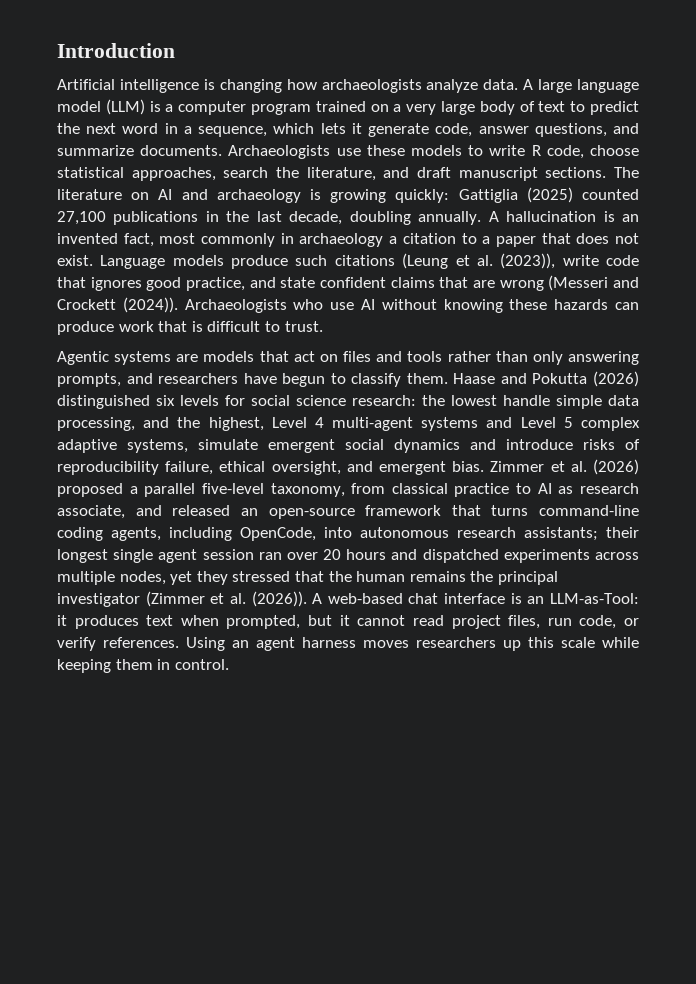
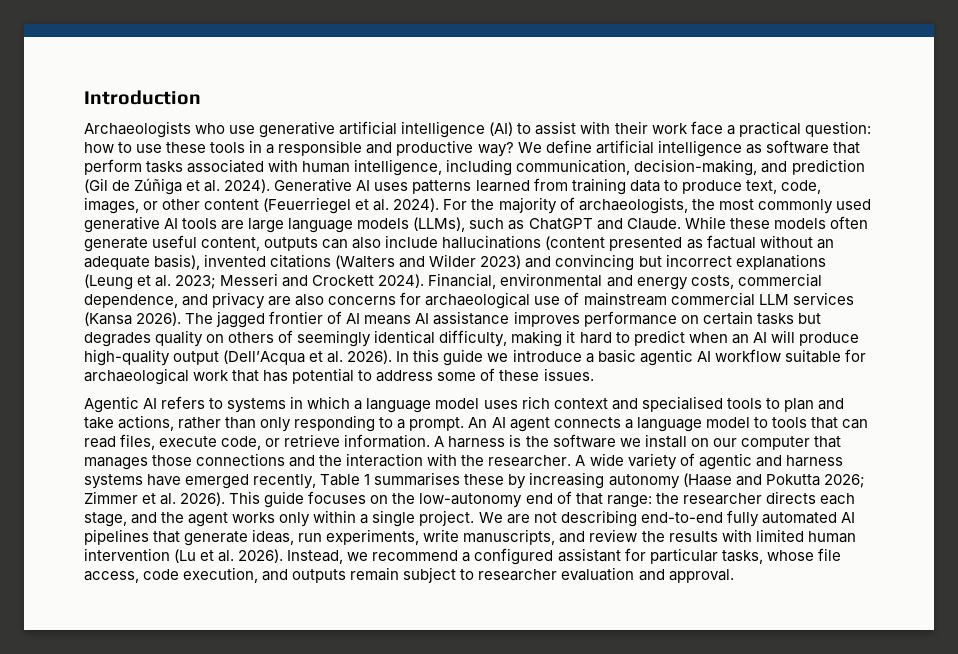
- Artificial intelligence is changing how archaeologists analyze data. A large language model (LLM) is a computer program trained on a very large body of text to predict the next word in a sequence, which lets it generate code, answer questions, and summarize documents. Archaeologists use these models to write R code, choose statistical approaches, search the literature, and draft manuscript sections. The literature on AI and archaeology is growing quickly: Gattiglia (2025) counted 27,100 publications in the last decade, doubling annually. A hallucination is an invented fact, most commonly in archaeology a citation to a paper that does not exist. Language models produce such citations (Leung et al. (2023)), write code that ignores good practice, and state confident claims that are wrong (Messeri and Crockett (2024)). Archaeologists who use AI without knowing these hazards can produce work that is difficult to trust.
- Agentic systems are models that act on files and tools rather than only answering prompts, and researchers have begun to classify them. Haase and Pokutta (2026) distinguished six levels for social science research: the lowest handle simple data processing, and the highest, Level 4 multi-agent systems and Level 5 complex adaptive systems, simulate emergent social dynamics and introduce risks of reproducibility failure, ethical oversight, and emergent bias. Zimmer et al. (2026) proposed a parallel five-level taxonomy, from classical practice to AI as research associate, and released an open-source framework that turns command-line coding agents, including OpenCode, into autonomous research assistants; their longest single agent session ran over 20 hours and dispatched experiments across multiple nodes, yet they stressed that the human remains the principal investigator (Zimmer et al. (2026)). A web-based chat interface is an LLM-as-Tool: it produces text when prompted, but it cannot read project files, run code, or verify references. Using an agent harness moves researchers up this scale while keeping them in control.
+ Archaeologists who use generative artificial intelligence (AI) to assist with their work face a practical question: how to use these tools in a responsible and productive way? We define artificial intelligence as software that perform tasks associated with human intelligence, including communication, decision-making, and prediction (Gil de Zúñiga et al. 2024). Generative AI uses patterns learned from training data to produce text, code, images, or other content (Feuerriegel et al. 2024). For the majority of archaeologists, the most commonly used generative AI tools are large language models (LLMs), such as ChatGPT and Claude. While these models often generate useful content, outputs can also include hallucinations (content presented as factual without an adequate basis), invented citations (Walters and Wilder 2023) and convincing but incorrect explanations (Leung et al. 2023; Messeri and Crockett 2024). Financial, environmental and energy costs, commercial dependence, and privacy are also concerns for archaeological use of mainstream commercial LLM services (Kansa 2026). The jagged frontier of AI means AI assistance improves performance on certain tasks but degrades quality on others of seemingly identical difficulty, making it hard to predict when an AI will produce high-quality output (Dell’Acqua et al. 2026). In this guide we introduce a basic agentic AI workflow suitable for archaeological work that has potential to address some of these issues.
+ Agentic AI refers to systems in which a language model uses rich context and specialised tools to plan and take actions, rather than only responding to a prompt. An AI agent connects a language model to tools that can read files, execute code, or retrieve information. A harness is the software we install on our computer that manages those connections and the interaction with the researcher. A wide variety of agentic and harness systems have emerged recently, Table 1 summarises these by increasing autonomy (Haase and Pokutta 2026; Zimmer et al. 2026). This guide focuses on the low-autonomy end of that range: the researcher directs each stage, and the agent works only within a single project. We are not describing end-to-end fully automated AI pipelines that generate ideas, run experiments, write manuscripts, and review the results with limited human intervention (Lu et al. 2026). Instead, we recommend a configured assistant for particular tasks, whose file access, code execution, and outputs remain subject to researcher evaluation and approval.

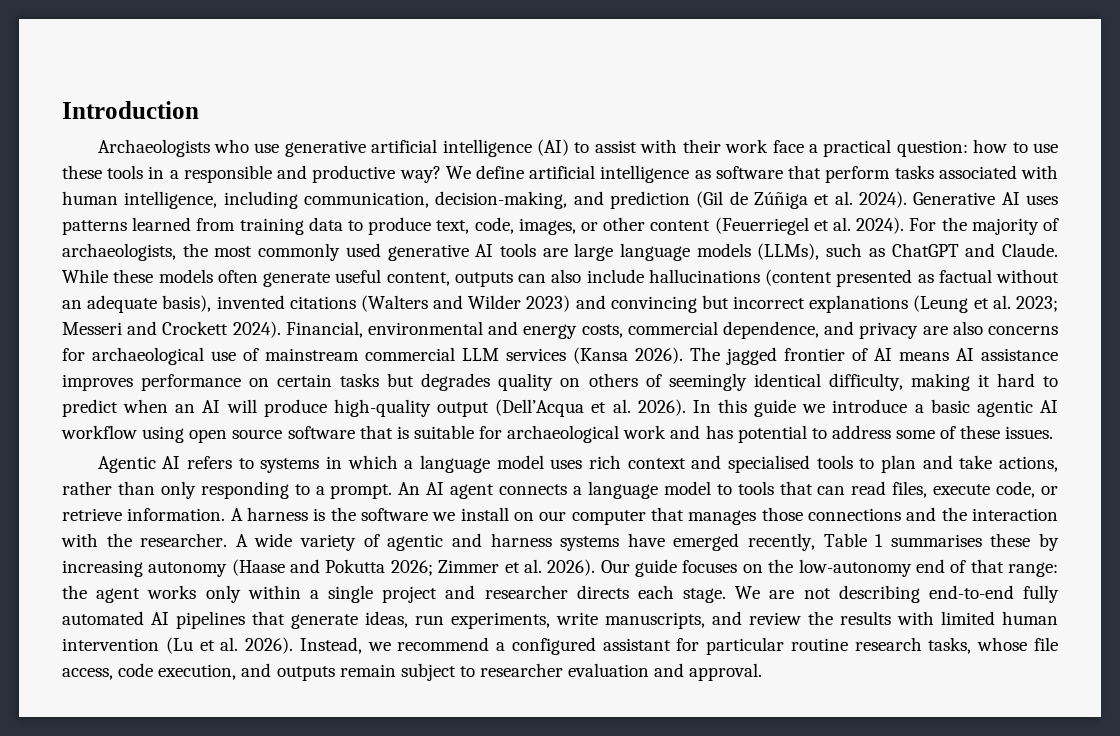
- In this guide we introduce a basic agentic AI workflow suitable for archaeological work that has potential to address some of these issues.
+ In this guide we introduce a basic agentic AI workflow using open source software that is suitable for archaeological work and has potential to address some of these issues.
- This guide focuses on the low-autonomy end of that range: the researcher directs each stage, and the agent works only within a single project.
+ Our guide focuses on the low-autonomy end of that range: the agent works only within a single project and researcher directs each stage.
- Instead, we recommend a configured assistant for particular tasks, whose file access, code execution, and outputs remain subject to researcher evaluation and approval.
+ Instead, we recommend a configured assistant for particular routine research tasks, whose file access, code execution, and outputs remain subject to researcher evaluation and approval.

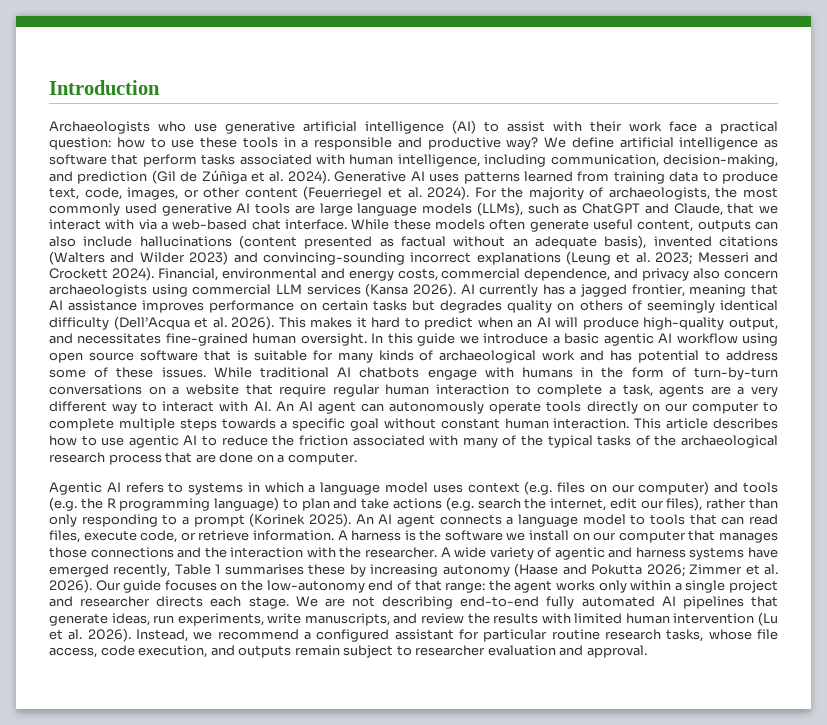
- For the majority of archaeologists, the most commonly used generative AI tools are large language models (LLMs), such as ChatGPT and Claude.
+ For the majority of archaeologists, the most commonly used generative AI tools are large language models (LLMs), such as ChatGPT and Claude, that we interact with via a web-based chat interface.
- While these models often generate useful content, outputs can also include hallucinations (content presented as factual without an adequate basis), invented citations (Walters and Wilder 2023) and convincing but incorrect explanations (Leung et al. 2023; Messeri and Crockett 2024).
+ While these models often generate useful content, outputs can also include hallucinations (content presented as factual without an adequate basis), invented citations (Walters and Wilder 2023) and convincing-sounding incorrect explanations (Leung et al. 2023; Messeri and Crockett 2024).
- Financial, environmental and energy costs, commercial dependence, and privacy are also concerns for archaeological use of mainstream commercial LLM services (Kansa 2026).
+ Financial, environmental and energy costs, commercial dependence, and privacy also concern archaeologists using commercial LLM services (Kansa 2026).
- The jagged frontier of AI means AI assistance improves performance on certain tasks but degrades quality on others of seemingly identical difficulty, making it hard to predict when an AI will produce high-quality output (Dell’Acqua et al. 2026).
+ AI currently has a jagged frontier, meaning that AI assistance improves performance on certain tasks but degrades quality on others of seemingly identical difficulty (Dell’Acqua et al. 2026). This makes it hard to predict when an AI will produce high-quality output, and necessitates fine-grained human oversight.
- In this guide we introduce a basic agentic AI workflow using open source software that is suitable for archaeological work and has potential to address some of these issues.
+ In this guide we introduce a basic agentic AI workflow using open source software that is suitable for many kinds of archaeological work and has potential to address some of these issues. While traditional AI chatbots engage with humans in the form of turn-by-turn conversations on a website that require regular human interaction to complete a task, agents are a very different way to interact with AI. An AI agent can autonomously operate tools directly on our computer to complete multiple steps towards a specific goal without constant human interaction. This article describes how to use agentic AI to reduce the friction associated with many of the typical tasks of the archaeological research process that are done on a computer.
- Agentic AI refers to systems in which a language model uses rich context and specialised tools to plan and take actions, rather than only responding to a prompt.
+ Agentic AI refers to systems in which a language model uses context (e.g. files on our computer) and tools (e.g. the R programming language) to plan and take actions (e.g. search the internet, edit our files), rather than only responding to a prompt (Korinek 2025).

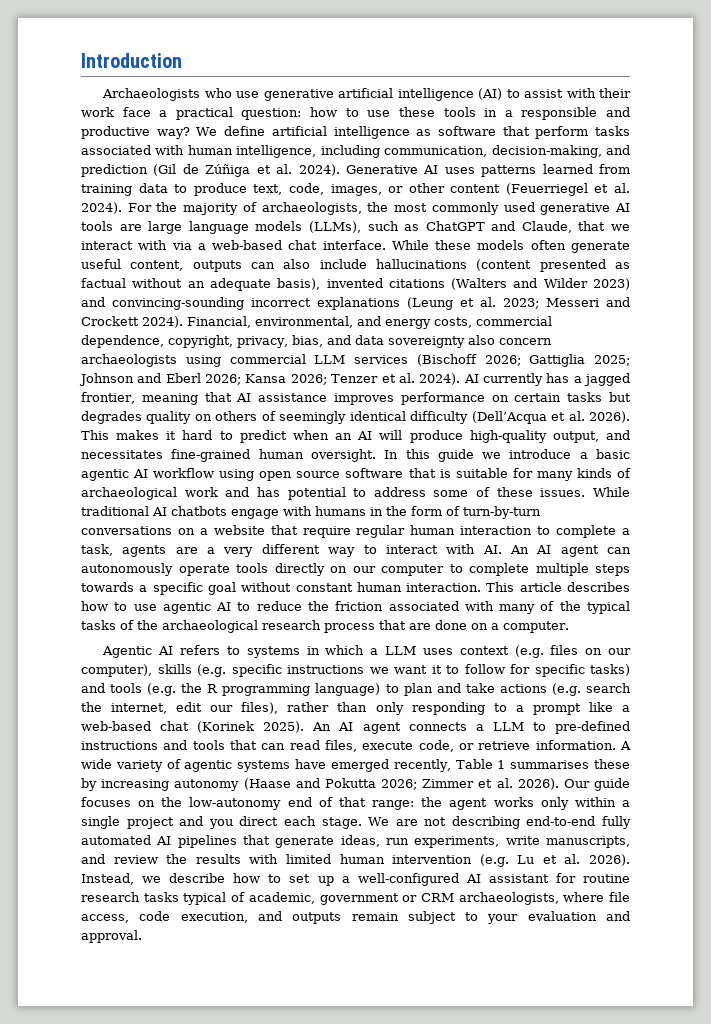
- Financial, environmental and energy costs, commercial dependence, and privacy also concern archaeologists using commercial LLM services (Kansa 2026).
+ Financial, environmental, and energy costs, commercial dependence, copyright, privacy, bias, and data sovereignty also concern archaeologists using commercial LLM services (Bischoff 2026; Gattiglia 2025; Johnson and Eberl 2026; Kansa 2026; Tenzer et al. 2024).
- Agentic AI refers to systems in which a language model uses context (e.g. files on our computer) and tools (e.g. the R programming language) to plan and take actions (e.g. search the internet, edit our files), rather than only responding to a prompt (Korinek 2025).
+ Agentic AI refers to systems in which a LLM uses context (e.g. files on our computer), skills (e.g. specific instructions we want it to follow for specific tasks) and tools (e.g. the R programming language) to plan and take actions (e.g. search the internet, edit our files), rather than only responding to a prompt like a web-based chat (Korinek 2025).
- An AI agent connects a language model to tools that can read files, execute code, or retrieve information.
+ An AI agent connects a LLM to pre-defined instructions and tools that can read files, execute code, or retrieve information.
- A harness is the software we install on our computer that manages those connections and the interaction with the researcher. A wide variety of agentic and harness systems have emerged recently, Table 1 summarises these by increasing autonomy (Haase and Pokutta 2026; Zimmer et al. 2026).
+ A wide variety of agentic systems have emerged recently, Table 1 summarises these by increasing autonomy (Haase and Pokutta 2026; Zimmer et al. 2026).
- Our guide focuses on the low-autonomy end of that range: the agent works only within a single project and researcher directs each stage.
+ Our guide focuses on the low-autonomy end of that range: the agent works only within a single project and you direct each stage.
- We are not describing end-to-end fully automated AI pipelines that generate ideas, run experiments, write manuscripts, and review the results with limited human intervention (Lu et al. 2026).
+ We are not describing end-to-end fully automated AI pipelines that generate ideas, run experiments, write manuscripts, and review the results with limited human intervention (e.g. Lu et al. 2026).
- Instead, we recommend a configured assistant for particular routine research tasks, whose file access, code execution, and outputs remain subject to researcher evaluation and approval.
+ Instead, we describe how to set up a well-configured AI assistant for routine research tasks typical of academic, government or CRM archaeologists, where file access, code execution, and outputs remain subject to your evaluation and approval.

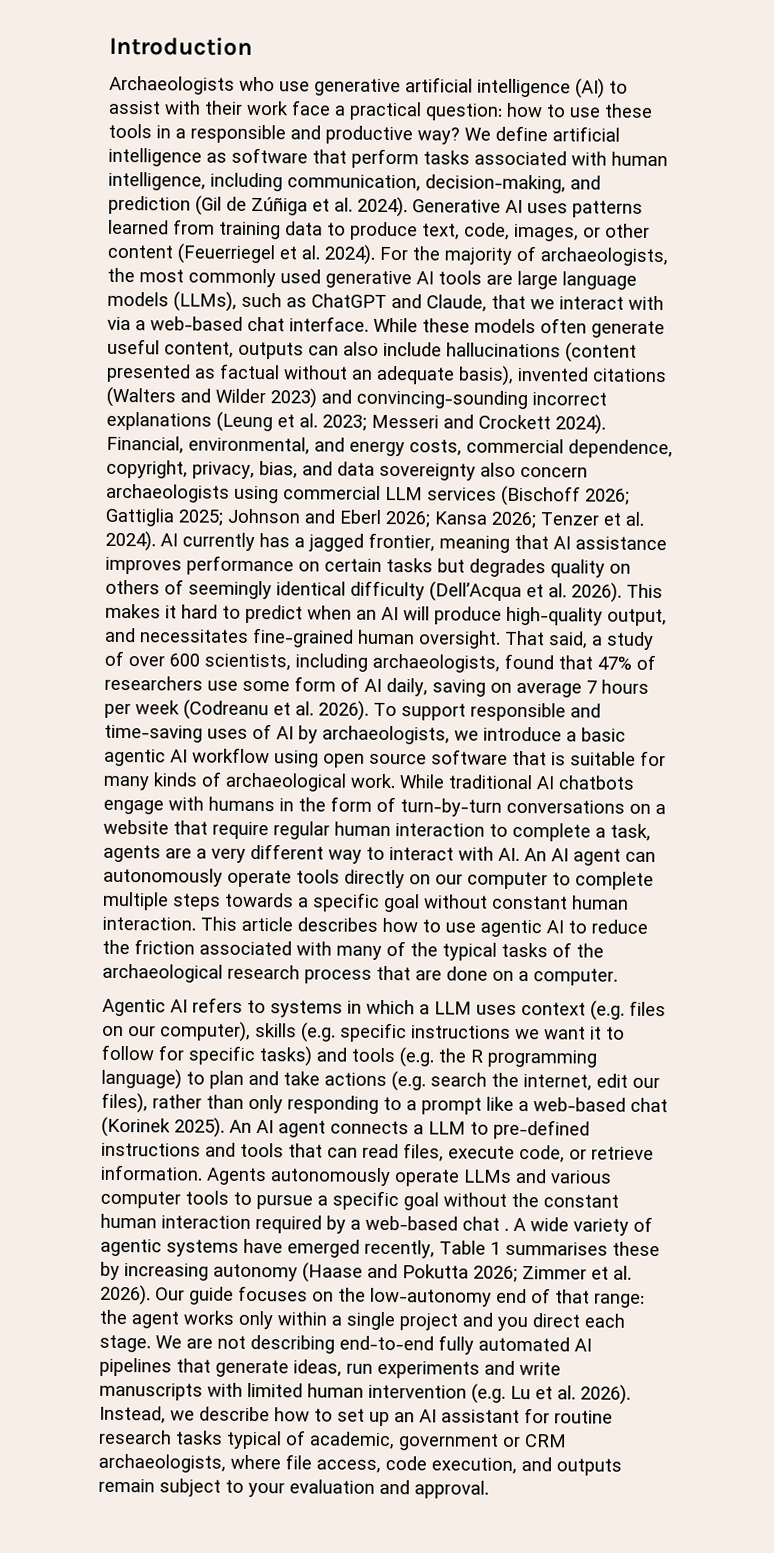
- In this guide we introduce a basic agentic AI workflow using open source software that is suitable for many kinds of archaeological work and has potential to address some of these issues.
+ That said, a study of over 600 scientists, including archaeologists, found that 47% of researchers use some form of AI daily, saving on average 7 hours per week (Codreanu et al. 2026). To support responsible and time-saving uses of AI by archaeologists, we introduce a basic agentic AI workflow using open source software that is suitable for many kinds of archaeological work.
+ Agents autonomously operate LLMs and various computer tools to pursue a specific goal without the constant human interaction required by a web-based chat .
- We are not describing end-to-end fully automated AI pipelines that generate ideas, run experiments, write manuscripts, and review the results with limited human intervention (e.g. Lu et al. 2026).
+ We are not describing end-to-end fully automated AI pipelines that generate ideas, run experiments and write manuscripts with limited human intervention (e.g. Lu et al. 2026).
- Instead, we describe how to set up a well-configured AI assistant for routine research tasks typical of academic, government or CRM archaeologists, where file access, code execution, and outputs remain subject to your evaluation and approval.
+ Instead, we describe how to set up an AI assistant for routine research tasks typical of academic, government or CRM archaeologists, where file access, code execution, and outputs remain subject to your evaluation and approval.

